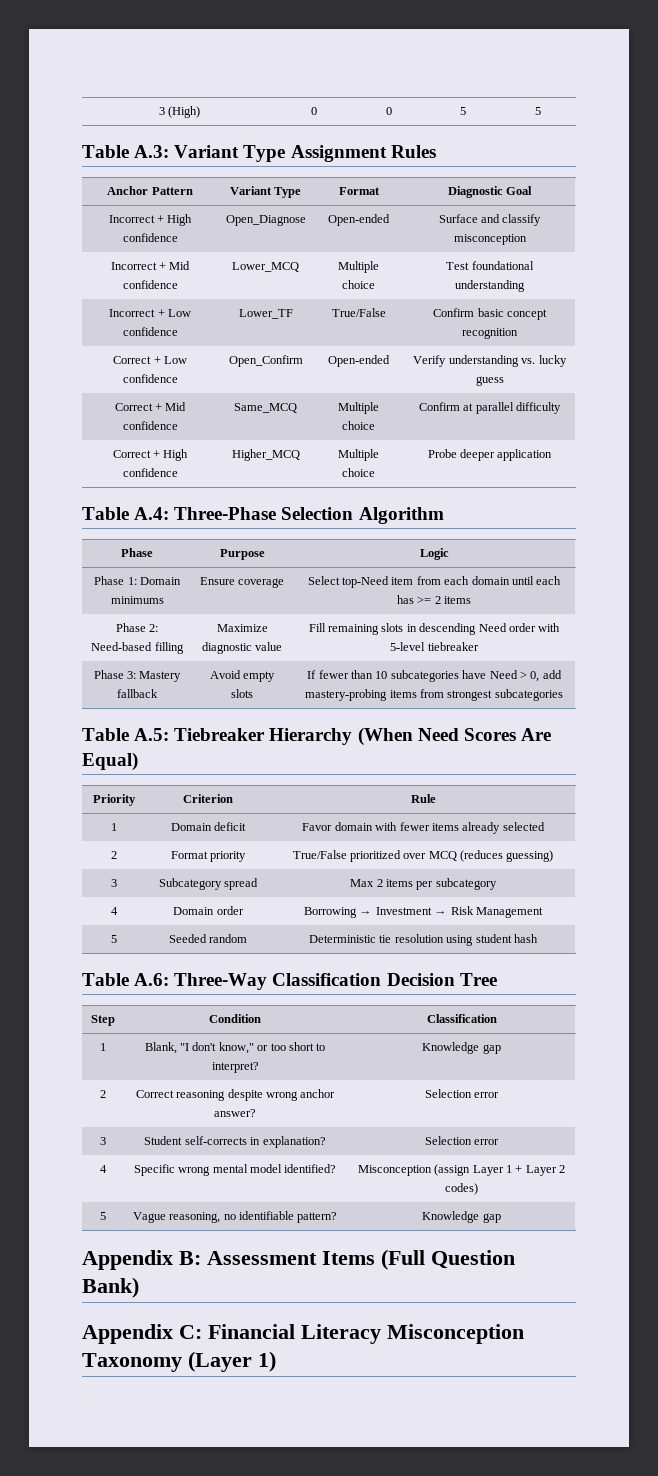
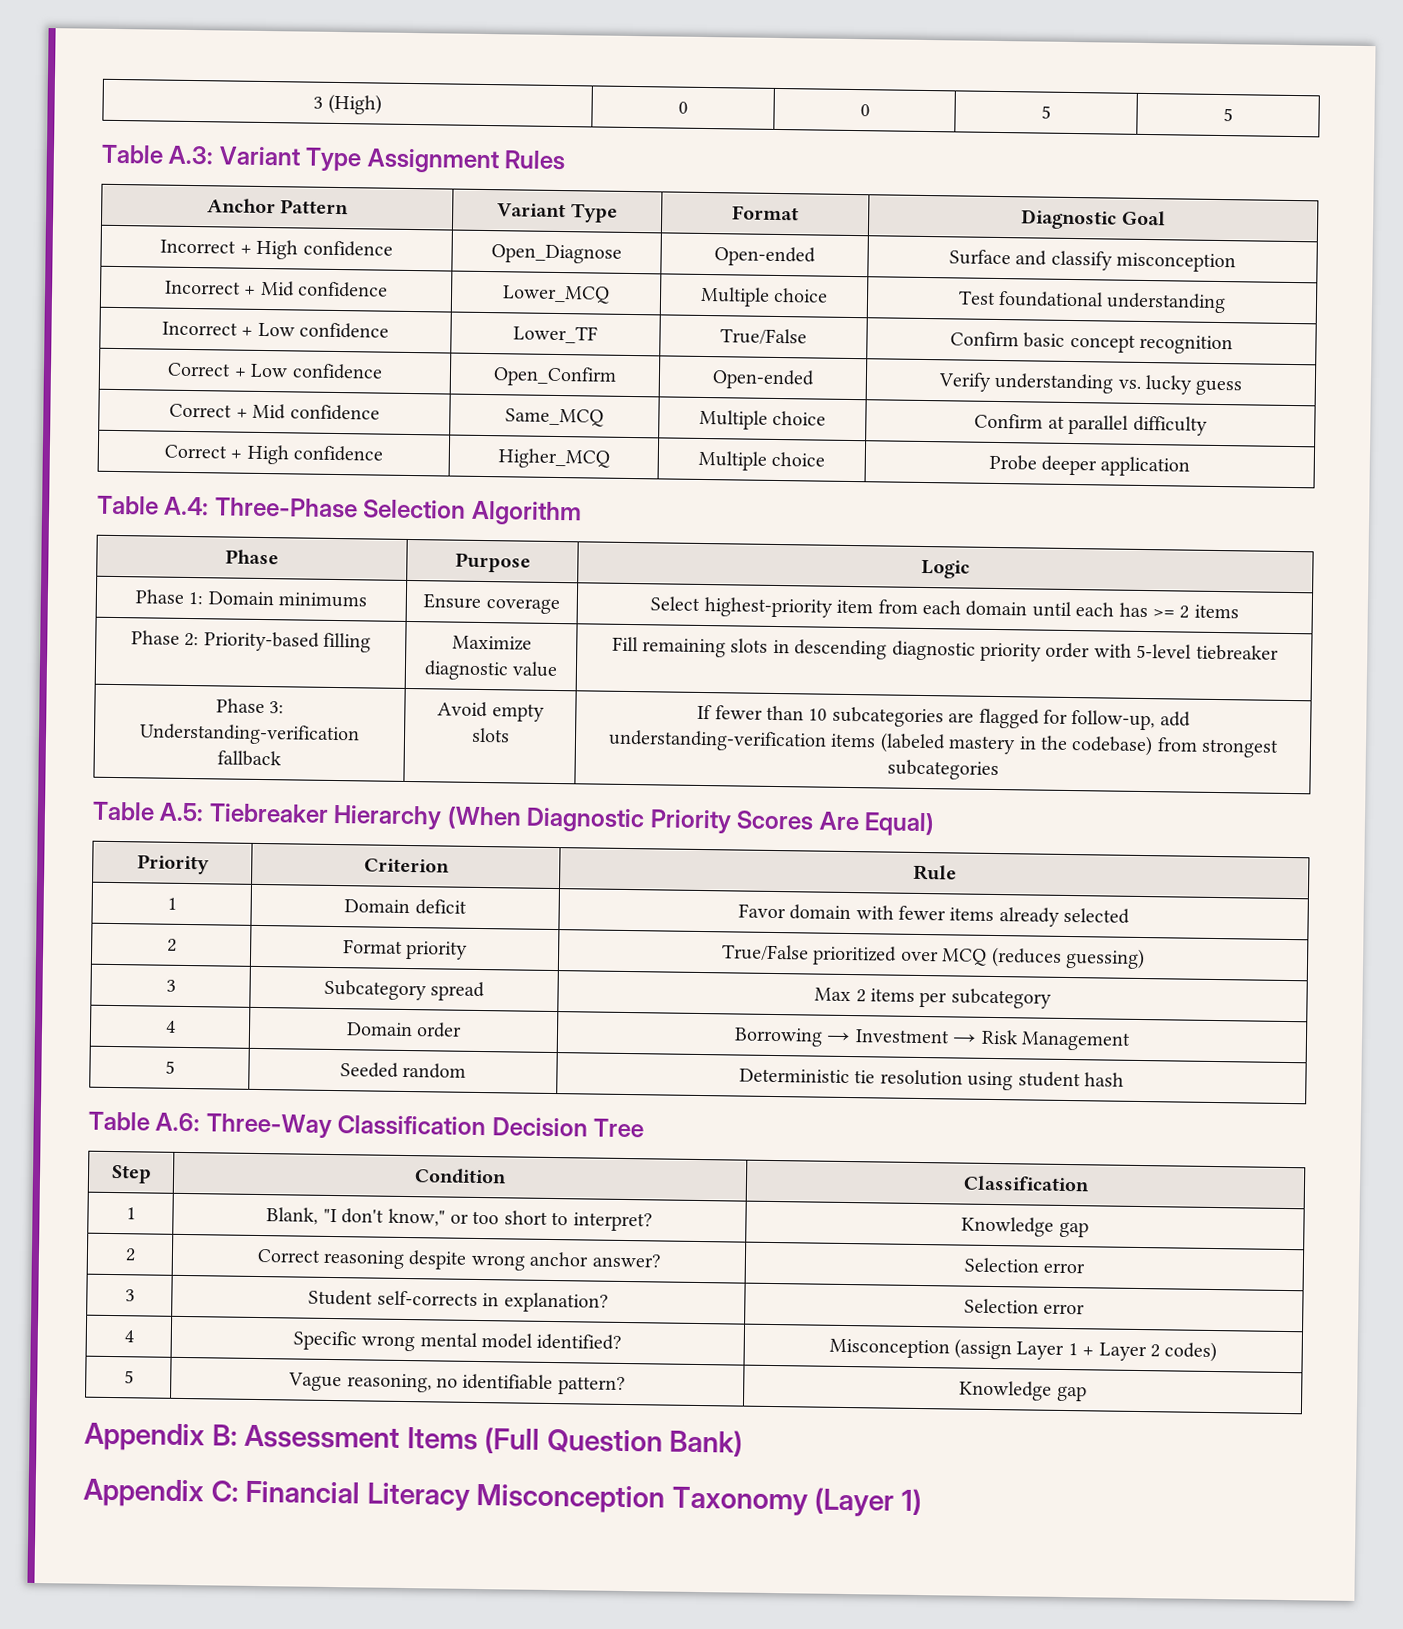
- Phase 1: Domain minimums | Ensure coverage | Select top-Need item from each domain until each has >= 2 items
+ Phase 1: Domain minimums | Ensure coverage | Select highest-priority item from each domain until each has >= 2 items
- Phase 2: Need-based filling | Maximize diagnostic value | Fill remaining slots in descending Need order with 5-level tiebreaker
+ Phase 2: Priority-based filling | Maximize diagnostic value | Fill remaining slots in descending diagnostic priority order with 5-level tiebreaker
- Phase 3: Mastery fallback | Avoid empty slots | If fewer than 10 subcategories have Need > 0, add mastery-probing items from strongest subcategories
+ Phase 3: Understanding-verification fallback | Avoid empty slots | If fewer than 10 subcategories are flagged for follow-up, add understanding-verification items (labeled mastery in the codebase) from strongest subcategories
- Table A.5: Tiebreaker Hierarchy (When Need Scores Are Equal)
+ Table A.5: Tiebreaker Hierarchy (When Diagnostic Priority Scores Are Equal)

